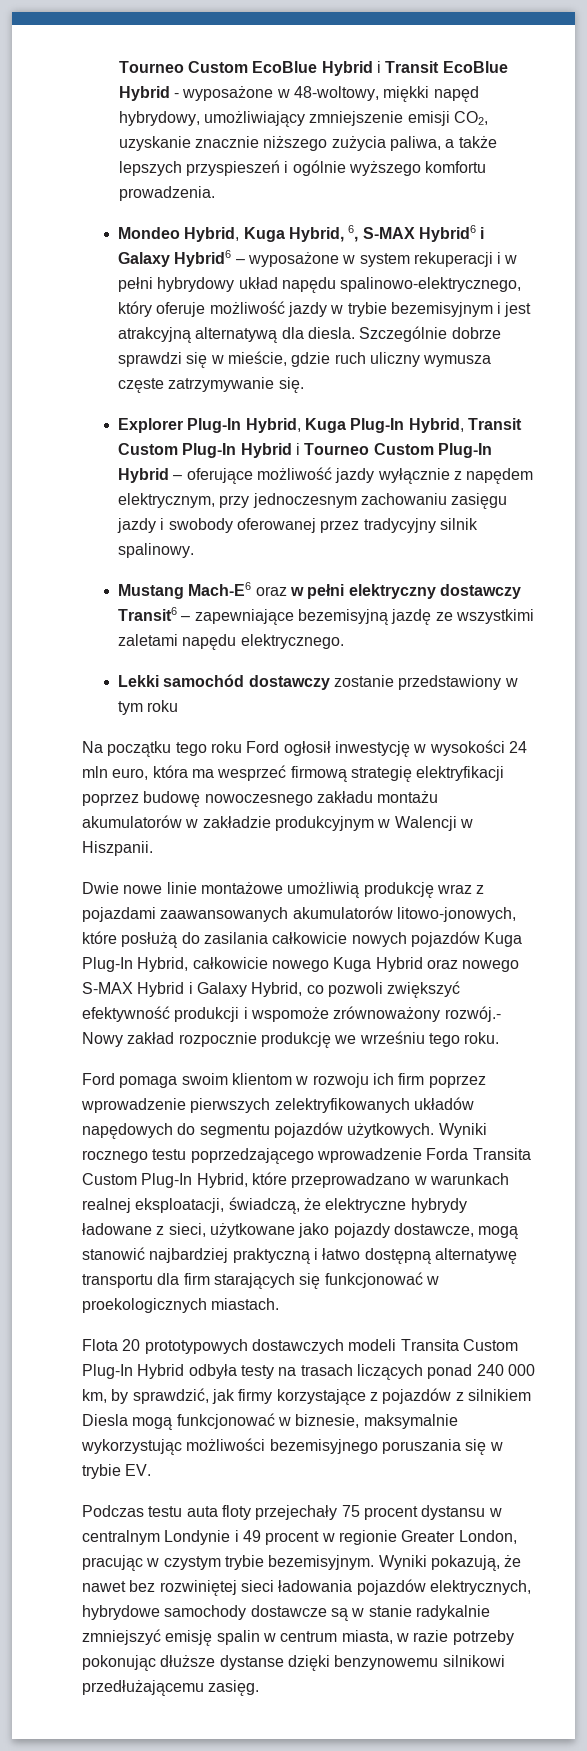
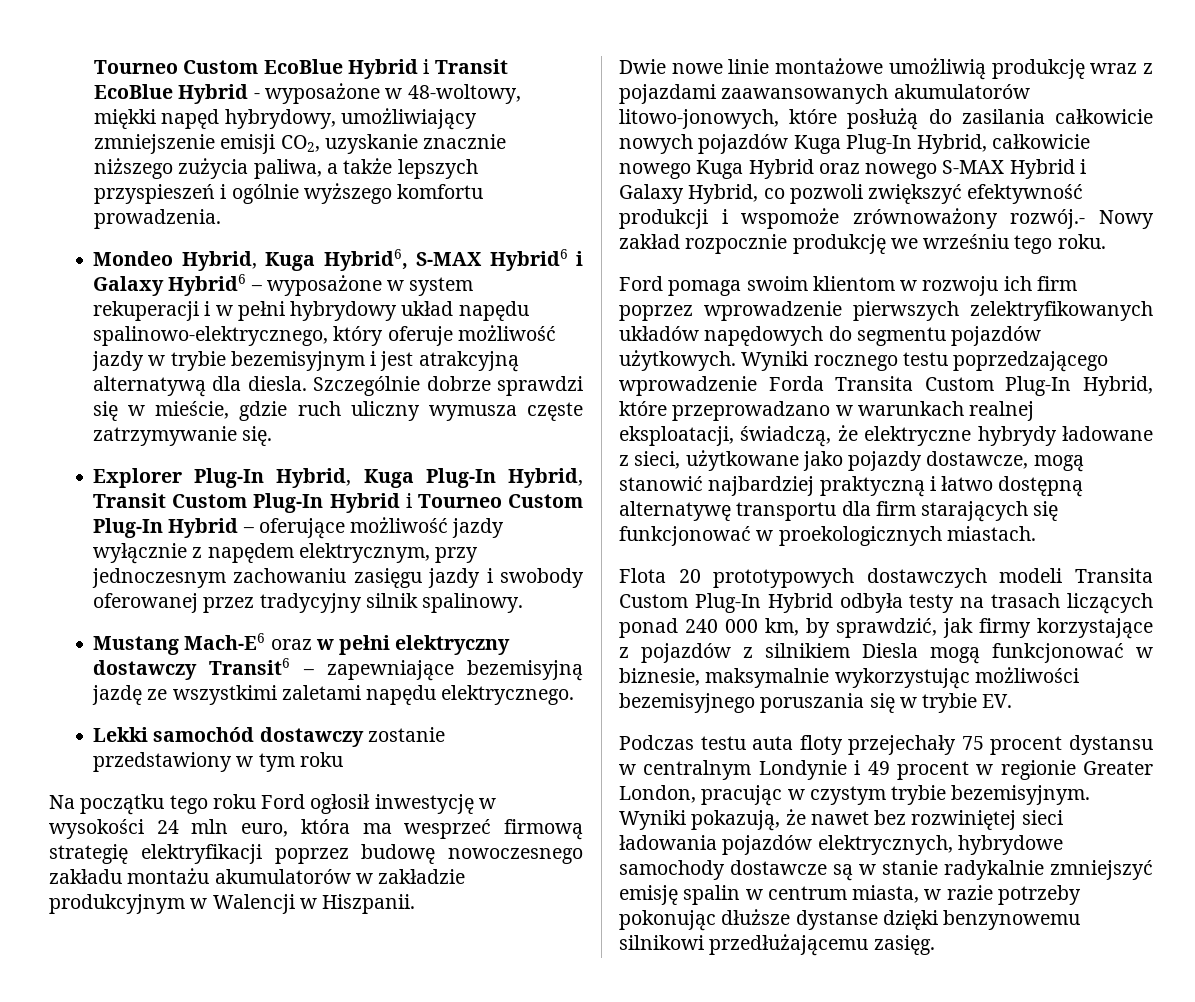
- Mondeo Hybrid, Kuga Hybrid, 6, S-MAX Hybrid6 i Galaxy Hybrid6 – wyposażone w system rekuperacji i w pełni hybrydowy układ napędu spalinowo-elektrycznego, który oferuje możliwość jazdy w trybie bezemisyjnym i jest atrakcyjną alternatywą dla diesla.
+ Mondeo Hybrid, Kuga Hybrid6, S-MAX Hybrid6 i Galaxy Hybrid6 – wyposażone w system rekuperacji i w pełni hybrydowy układ napędu spalinowo-elektrycznego, który oferuje możliwość jazdy w trybie bezemisyjnym i jest atrakcyjną alternatywą dla diesla.

